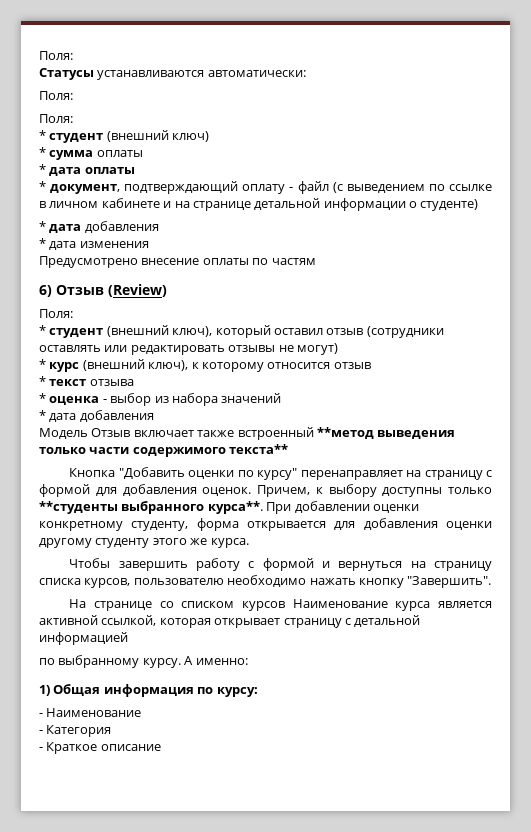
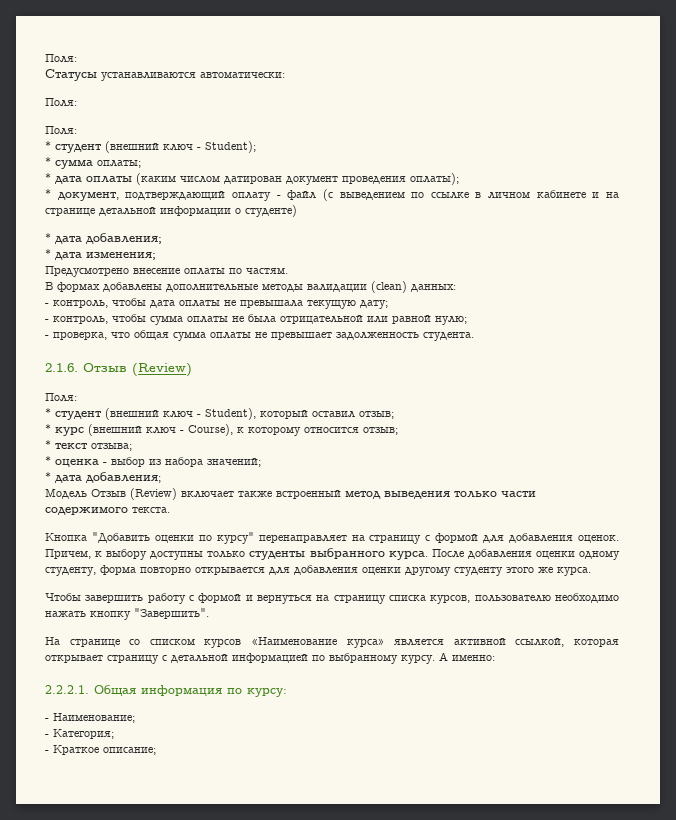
- * студент (внешний ключ)
+ * студент (внешний ключ - Student);
- * сумма оплаты
+ * сумма оплаты;
- * дата оплаты
+ * дата оплаты (каким числом датирован документ проведения оплаты);
  * документ, подтверждающий оплату - файл (с выведением по ссылке в личном кабинете и на странице детальной информации о студенте)
- * дата добавления
- * дата изменения
+ * дата добавления;
+ * дата изменения;
- Предусмотрено внесение оплаты по частям
- 6) Отзыв (Review)
+ Предусмотрено внесение оплаты по частям.
+ В формах добавлены дополнительные методы валидации (clean) данных:
+ - контроль, чтобы дата оплаты не превышала текущую дату;
+ - контроль, чтобы сумма оплаты не была отрицательной или равной нулю;
+ - проверка, что общая сумма оплаты не превышает задолженность студента.
+ 2.1.6. Отзыв (Review)
- * студент (внешний ключ), который оставил отзыв (сотрудники оставлять или редактировать отзывы не могут)
+ * студент (внешний ключ - Student), который оставил отзыв;
- * курс (внешний ключ), к которому относится отзыв
+ * курс (внешний ключ - Course), к которому относится отзыв;
- * текст отзыва
+ * текст отзыва;
- * оценка - выбор из набора значений
- * дата добавления
+ * оценка - выбор из набора значений;
+ * дата добавления;
- Модель Отзыв включает также встроенный **метод выведения только части содержимого текста**
+ Модель Отзыв (Review) включает также встроенный метод выведения только части содержимого текста.
- Причем, к выбору доступны только **студенты выбранного курса**. При добавлении оценки конкретному студенту, форма открывается для добавления оценки другому студенту этого же курса.
+ Причем, к выбору доступны только студенты выбранного курса. После добавления оценки одному студенту, форма повторно открывается для добавления оценки другому студенту этого же курса.
- На странице со списком курсов Наименование курса является активной ссылкой, которая открывает страницу с детальной информацией
- по выбранному курсу.
+ На странице со списком курсов «Наименование курса» является активной ссылкой, которая открывает страницу с детальной информацией по выбранному курсу.
- 1) Общая информация по курсу:
+ 2.2.2.1. Общая информация по курсу:
- - Наименование
- - Категория
+ - Наименование;
+ - Категория;
- - Краткое описание
+ - Краткое описание;

